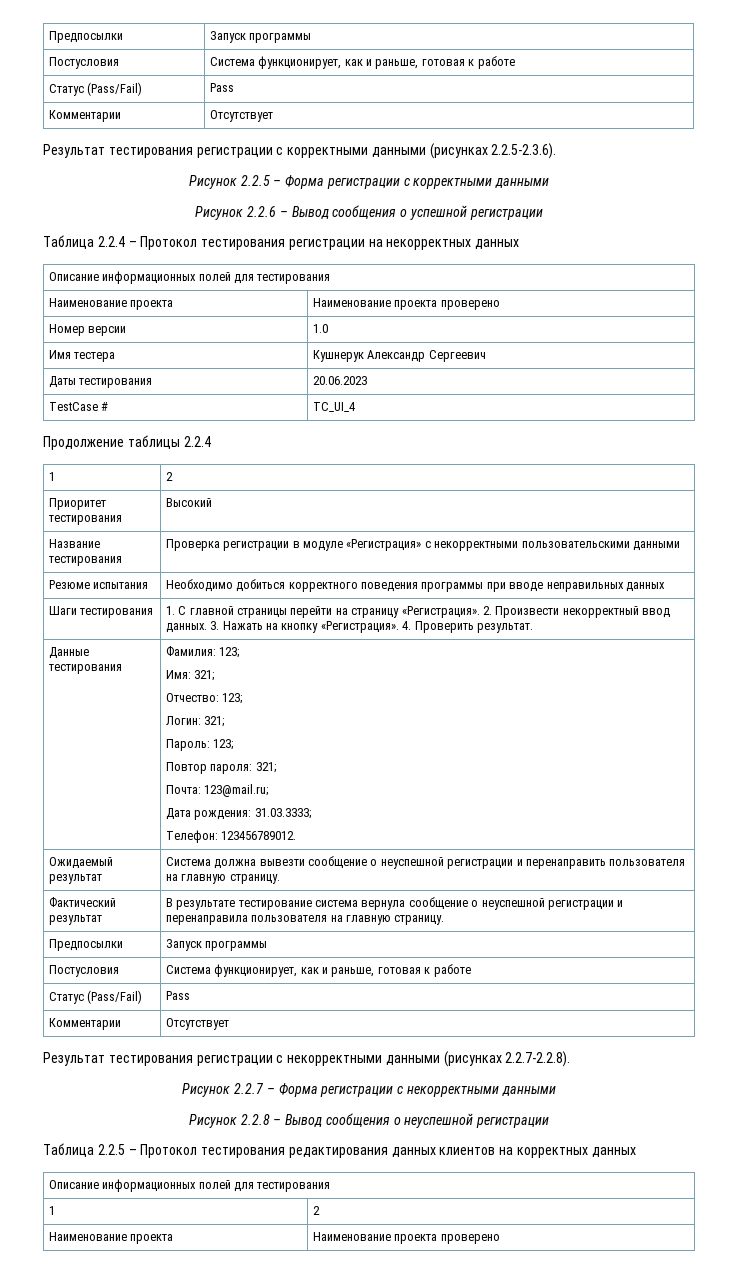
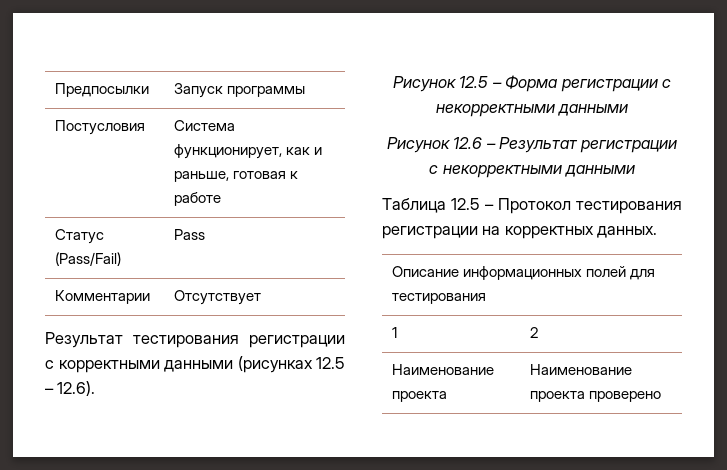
- Результат тестирования регистрации с корректными данными (рисунках 2.2.5-2.3.6).
- Рисунок 2.2.5 – Форма регистрации с корректными данными
- Рисунок 2.2.6 – Вывод сообщения о успешной регистрации
- Таблица 2.2.4 – Протокол тестирования регистрации на некорректных данных
- Описание информационных полей для тестирования
- Наименование проекта | Наименование проекта проверено
- Номер версии | 1.0
- Имя тестера | Кушнерук Александр Сергеевич
- Даты тестирования | 20.06.2023
- TestCase # | TC_UI_4
- Продолжение таблицы 2.2.4
- 1 | 2
- Приоритет тестирования | Высокий
- Название тестирования | Проверка регистрации в модуле «Регистрация» с некорректными пользовательскими данными
- Резюме испытания | Необходимо добиться корректного поведения программы при вводе неправильных данных
- Шаги тестирования | 1. С главной страницы перейти на страницу «Регистрация». 2. Произвести некорректный ввод данных. 3. Нажать на кнопку «Регистрация». 4. Проверить результат.
- Данные тестирования | Фамилия: 123;
- Имя: 321;
- Отчество: 123;
- Логин: 321;
- Пароль: 123;
- Повтор пароля: 321;
- Почта: 123@mail.ru;
- Дата рождения: 31.03.3333;
- Телефон: 123456789012.
- Ожидаемый результат | Система должна вывезти сообщение о неуспешной регистрации и перенаправить пользователя на главную страницу.
- Фактический результат | В результате тестирование система вернула сообщение о неуспешной регистрации и перенаправила пользователя на главную страницу.
- Предпосылки | Запуск программы
- Постусловия | Система функционирует, как и раньше, готовая к работе
- Статус (Pass/Fail) | Pass
- Комментарии | Отсутствует
- Результат тестирования регистрации с некорректными данными (рисунках 2.2.7-2.2.8).
- Рисунок 2.2.7 – Форма регистрации с некорректными данными
+ Результат тестирования регистрации с корректными данными (рисунках 12.5 – 12.6).
+ Рисунок 12.5 – Форма регистрации с некорректными данными
- Рисунок 2.2.8 – Вывод сообщения о неуспешной регистрации
- Таблица 2.2.5 – Протокол тестирования редактирования данных клиентов на корректных данных
+ Рисунок 12.6 – Результат регистрации с некорректными данными
+ Таблица 12.5 – Протокол тестирования регистрации на корректных данных.

